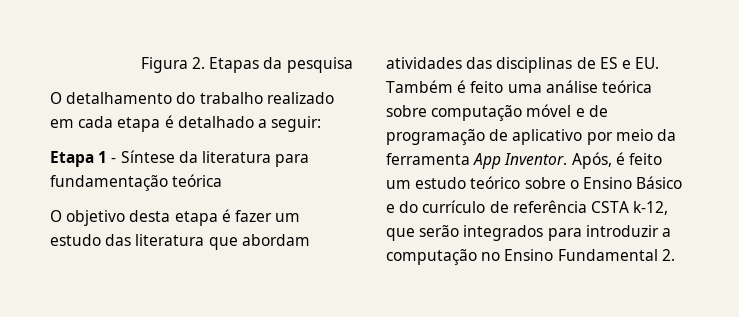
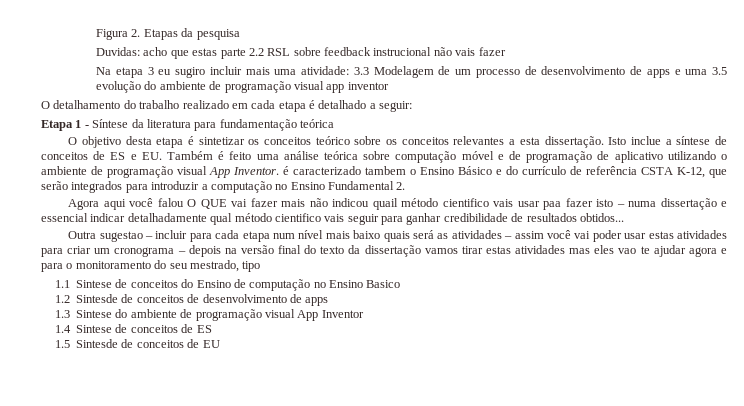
+ Duvidas: acho que estas parte 2.2 RSL sobre feedback instrucional não vais fazer
+ Na etapa 3 eu sugiro incluir mais uma atividade: 3.3 Modelagem de um processo de desenvolvimento de apps e uma 3.5 evolução do ambiente de programação visual app inventor
- O objetivo desta etapa é fazer um estudo das literatura que abordam atividades das disciplinas de ES e EU. Também é feito uma análise teórica sobre computação móvel e de programação de aplicativo por meio da ferramenta App Inventor. Após, é feito um estudo teórico sobre o Ensino Básico e do currículo de referência CSTA k-12, que serão integrados para introduzir a computação no Ensino Fundamental 2.
+ O objetivo desta etapa é sintetizar os conceitos teórico sobre os conceitos relevantes a esta dissertação. Isto inclue a síntese de conceitos de ES e EU. Também é feito uma análise teórica sobre computação móvel e de programação de aplicativo utilizando o ambiente de programação visual App Inventor. é caracterizado tambem o Ensino Básico e do currículo de referência CSTA K-12, que serão integrados para introduzir a computação no Ensino Fundamental 2.
+ Agora aqui você falou O QUE vai fazer mais não indicou quail método cientifico vais usar paa fazer isto – numa dissertação e essencial indicar detalhadamente qual método cientifico vais seguir para ganhar credibilidade de resultados obtidos...
+ Outra sugestao – incluir para cada etapa num nível mais baixo quais será as atividades – assim você vai poder usar estas atividades para criar um cronograma – depois na versão final do texto da dissertação vamos tirar estas atividades mas eles vao te ajudar agora e para o monitoramento do seu mestrado, tipo
+ 1.1 Sintese de conceitos do Ensino de computação no Ensino Basico
+ 1.2 Sintesde de conceitos de desenvolvimento de apps
+ 1.3 Sintese do ambiente de programação visual App Inventor
+ 1.4 Sintese de conceitos de ES
+ 1.5 Sintesde de conceitos de EU

